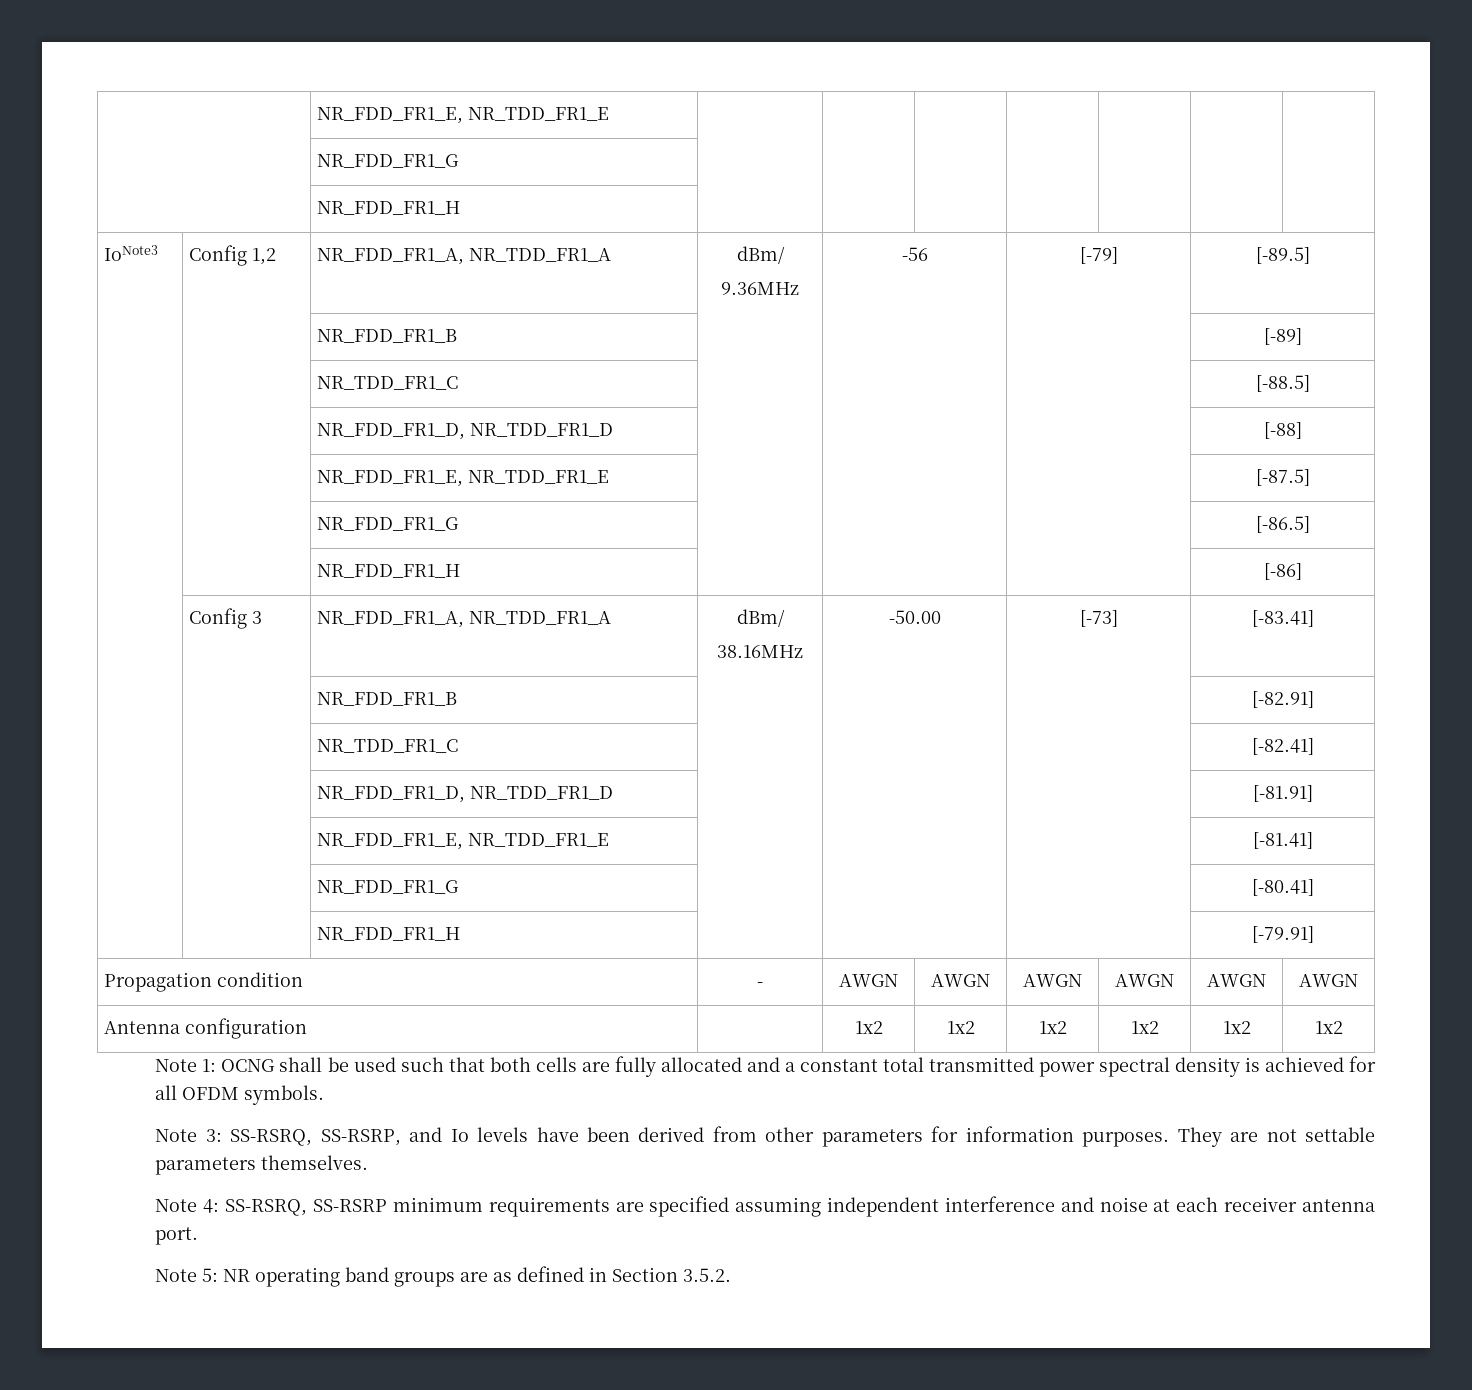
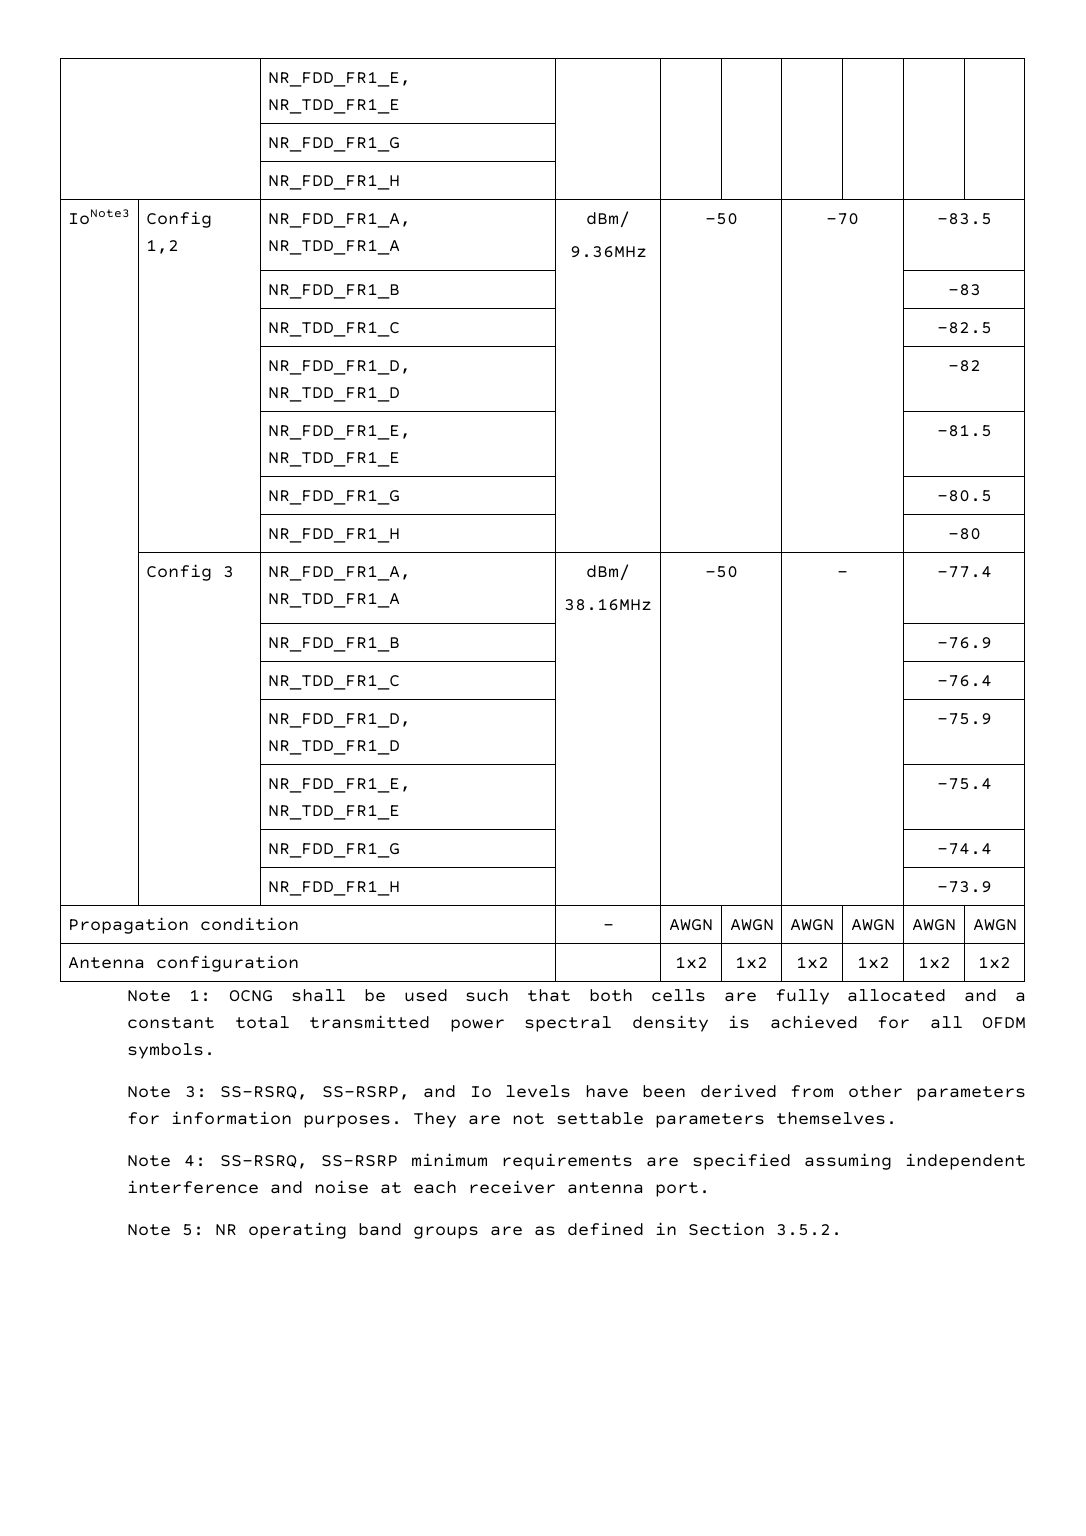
  IoNote3 | Config 1,2 | NR_FDD_FR1_A, NR_TDD_FR1_A | dBm/
- 9.36MHz | -56 | [-79] | [-89.5]
- | | NR_FDD_FR1_B | | | | [-89]
- | | NR_TDD_FR1_C | | | | [-88.5]
- | | NR_FDD_FR1_D, NR_TDD_FR1_D | | | | [-88]
- | | NR_FDD_FR1_E, NR_TDD_FR1_E | | | | [-87.5]
- | | NR_FDD_FR1_G | | | | [-86.5]
- | | NR_FDD_FR1_H | | | | [-86]
+ 9.36MHz | -50 | -70 | -83.5
+ | | NR_FDD_FR1_B | | | | -83
+ | | NR_TDD_FR1_C | | | | -82.5
+ | | NR_FDD_FR1_D, NR_TDD_FR1_D | | | | -82
+ | | NR_FDD_FR1_E, NR_TDD_FR1_E | | | | -81.5
+ | | NR_FDD_FR1_G | | | | -80.5
+ | | NR_FDD_FR1_H | | | | -80
  | Config 3 | NR_FDD_FR1_A, NR_TDD_FR1_A | dBm/
- 38.16MHz | -50.00 | [-73] | [-83.41]
- | | NR_FDD_FR1_B | | | | [-82.91]
- | | NR_TDD_FR1_C | | | | [-82.41]
- | | NR_FDD_FR1_D, NR_TDD_FR1_D | | | | [-81.91]
- | | NR_FDD_FR1_E, NR_TDD_FR1_E | | | | [-81.41]
- | | NR_FDD_FR1_G | | | | [-80.41]
- | | NR_FDD_FR1_H | | | | [-79.91]
+ 38.16MHz | -50 | - | -77.4
+ | | NR_FDD_FR1_B | | | | -76.9
+ | | NR_TDD_FR1_C | | | | -76.4
+ | | NR_FDD_FR1_D, NR_TDD_FR1_D | | | | -75.9
+ | | NR_FDD_FR1_E, NR_TDD_FR1_E | | | | -75.4
+ | | NR_FDD_FR1_G | | | | -74.4
+ | | NR_FDD_FR1_H | | | | -73.9

